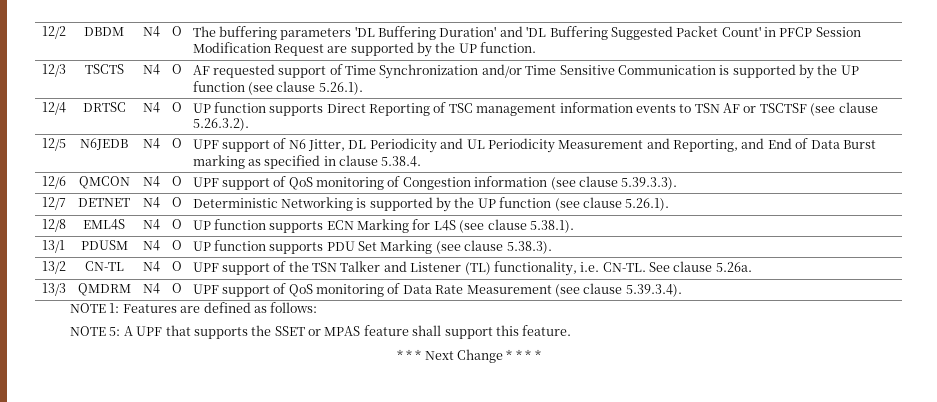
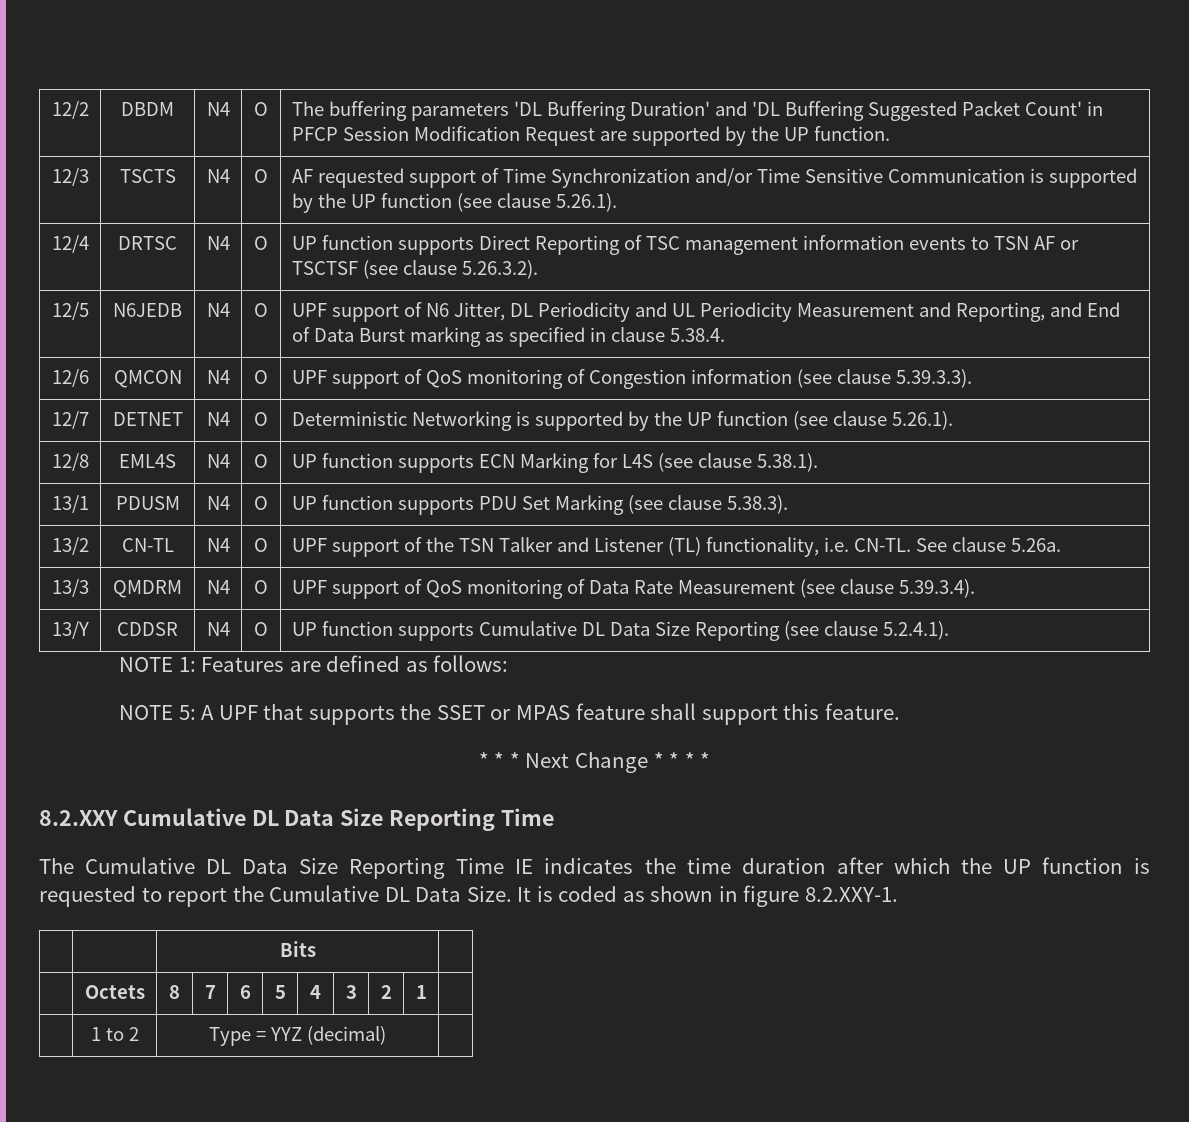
+ 13/Y | CDDSR | N4 | O | UP function supports Cumulative DL Data Size Reporting (see clause 5.2.4.1).
+ 8.2.XXY Cumulative DL Data Size Reporting Time
+ The Cumulative DL Data Size Reporting Time IE indicates the time duration after which the UP function is requested to report the Cumulative DL Data Size. It is coded as shown in figure 8.2.XXY-1.
+ | | Bits |
+ | Octets | 8 | 7 | 6 | 5 | 4 | 3 | 2 | 1 |
+ | 1 to 2 | Type = YYZ (decimal) |

